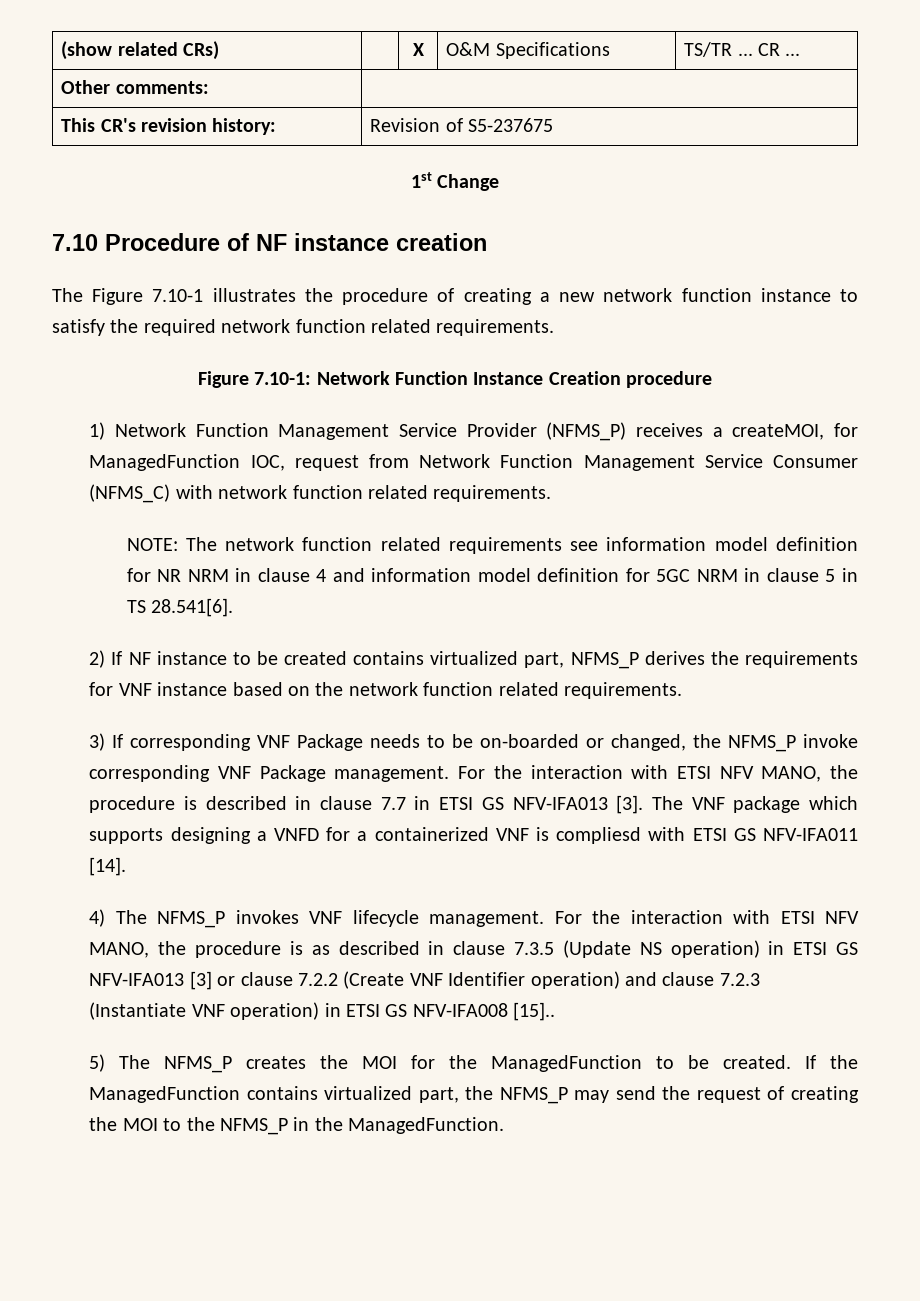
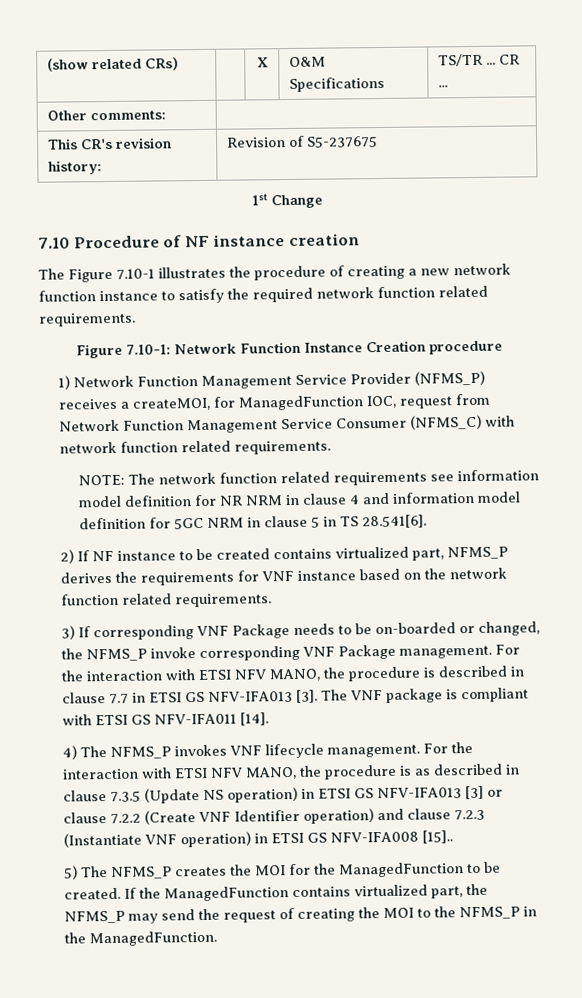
- The VNF package which supports designing a VNFD for a containerized VNF is compliesd with ETSI GS NFV-IFA011 [14].
+ The VNF package is compliant with ETSI GS NFV-IFA011 [14].

